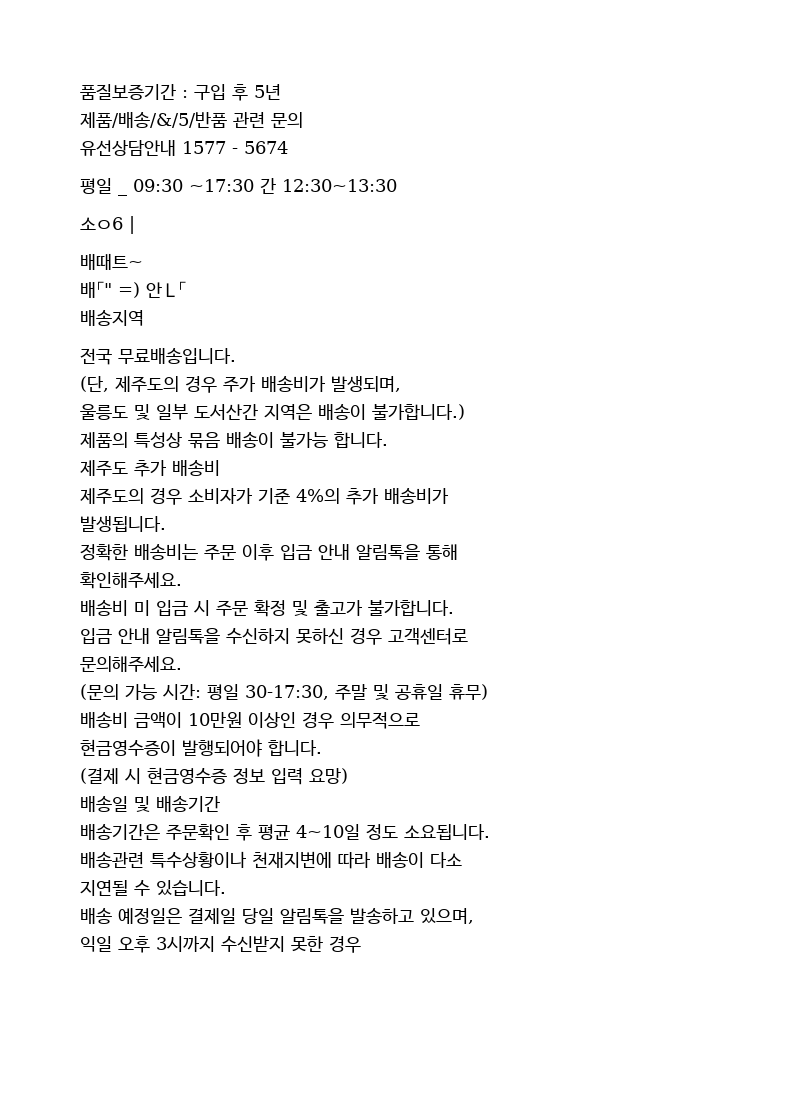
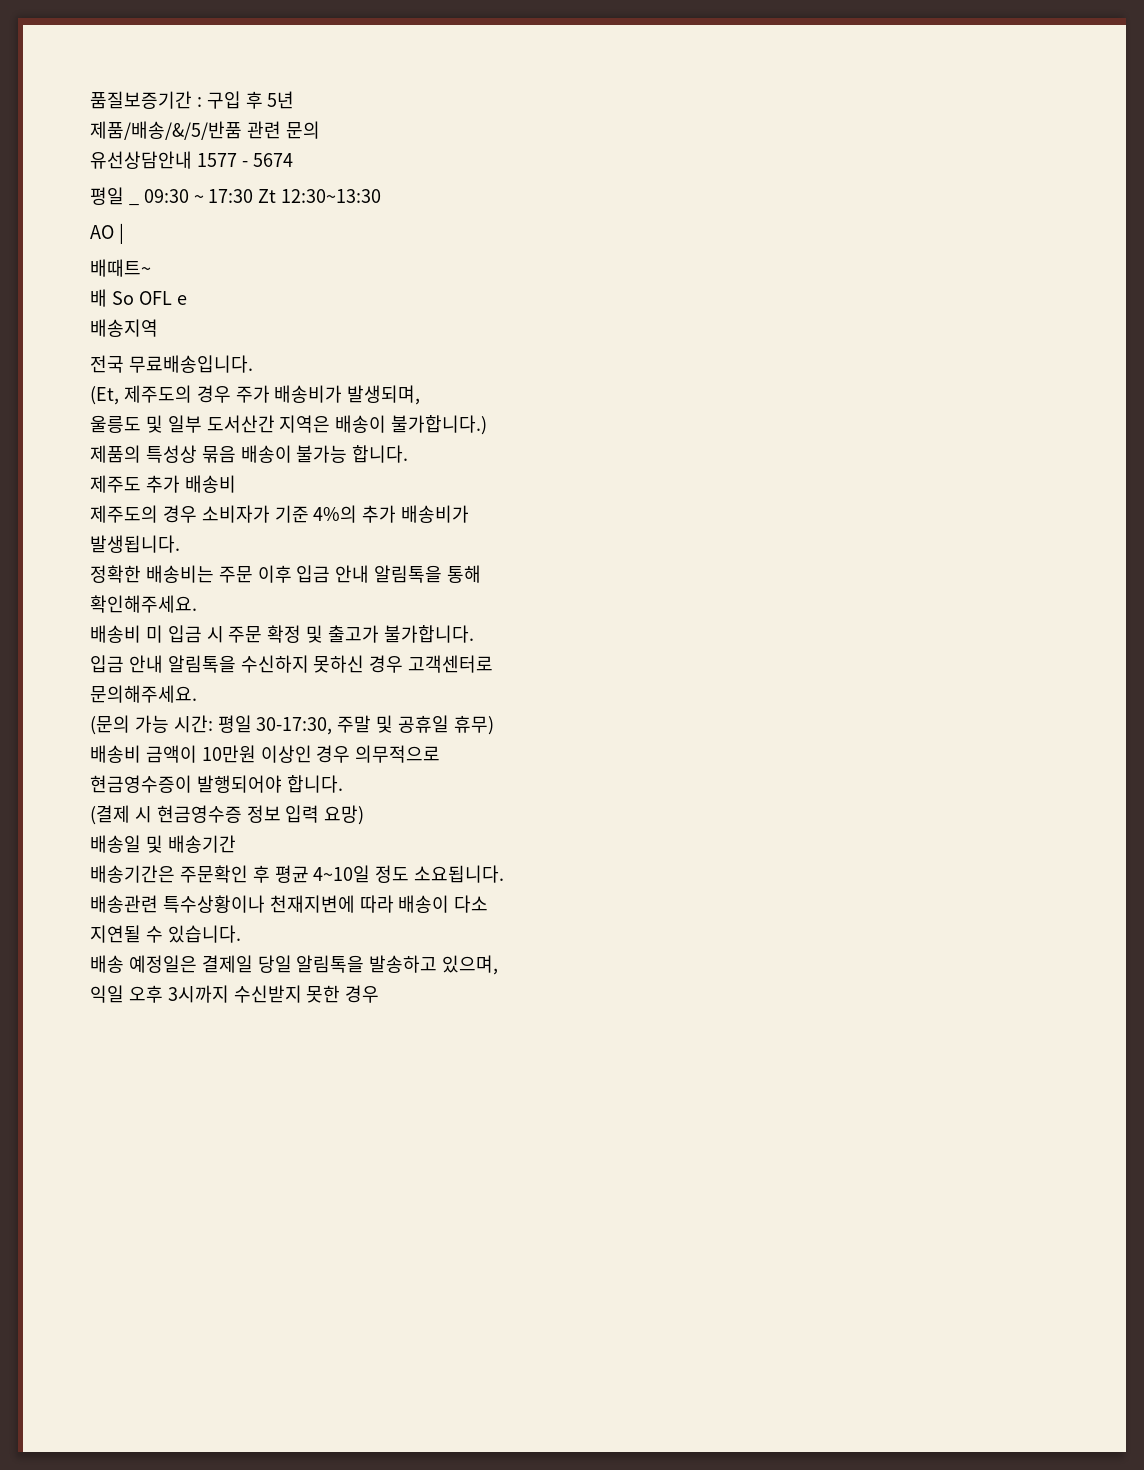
- 평일 _ 09:30 ~17:30 간 12:30~13:30
+ 평일 _ 09:30 ~ 17:30 Zt 12:30~13:30
- 소ㅇ6 |
+ AO |
- 배「" =) 안Ｌ「
+ 배 So OFL e
- (단, 제주도의 경우 주가 배송비가 발생되며,
+ (Et, 제주도의 경우 주가 배송비가 발생되며,

